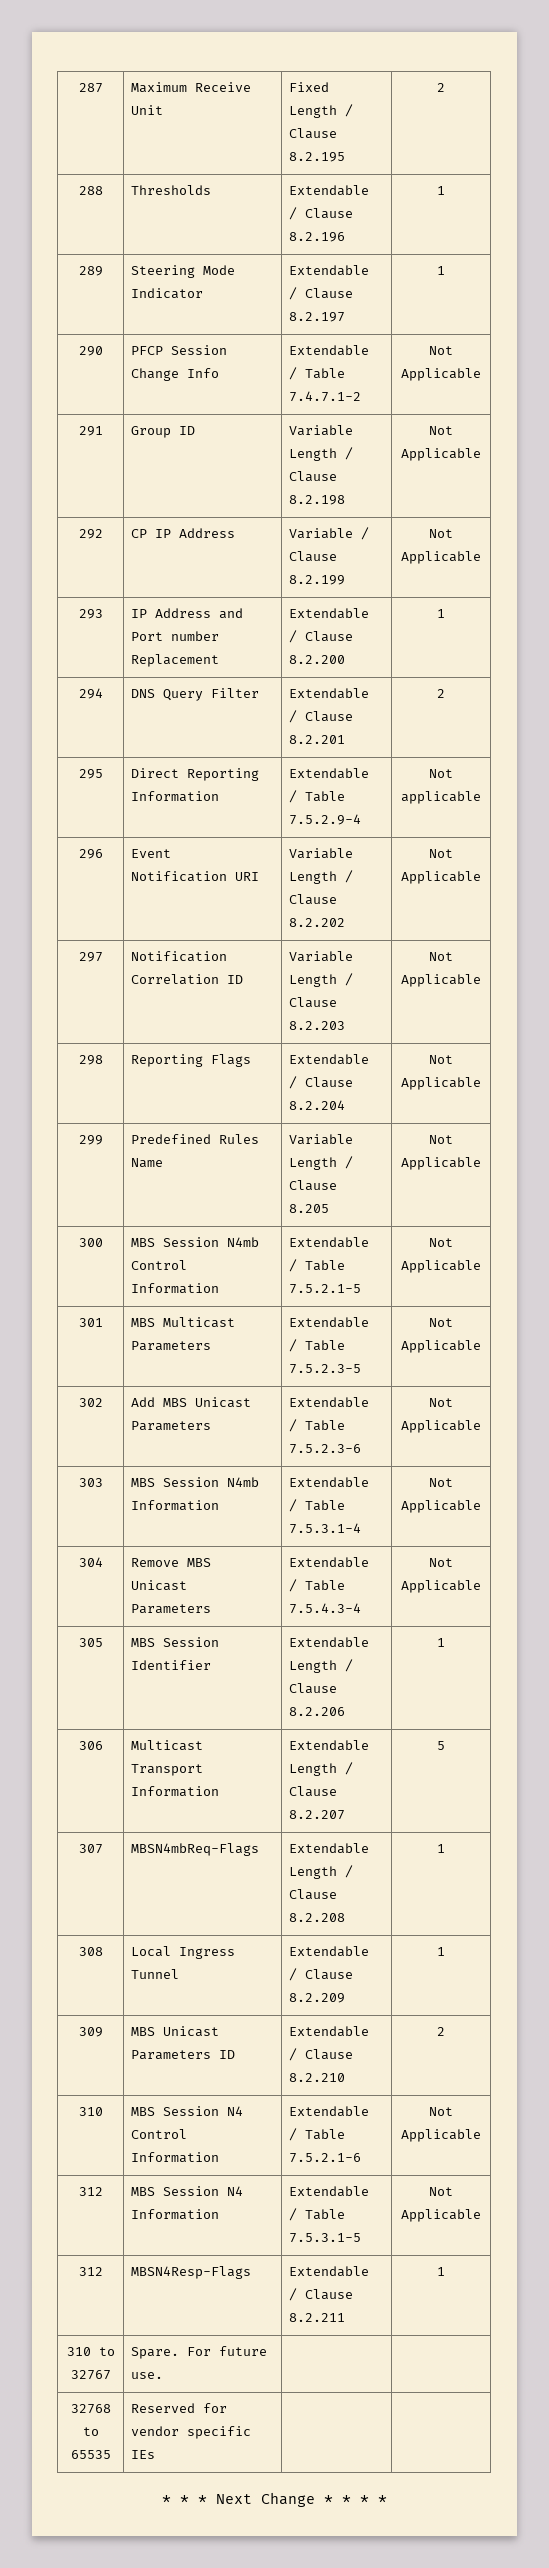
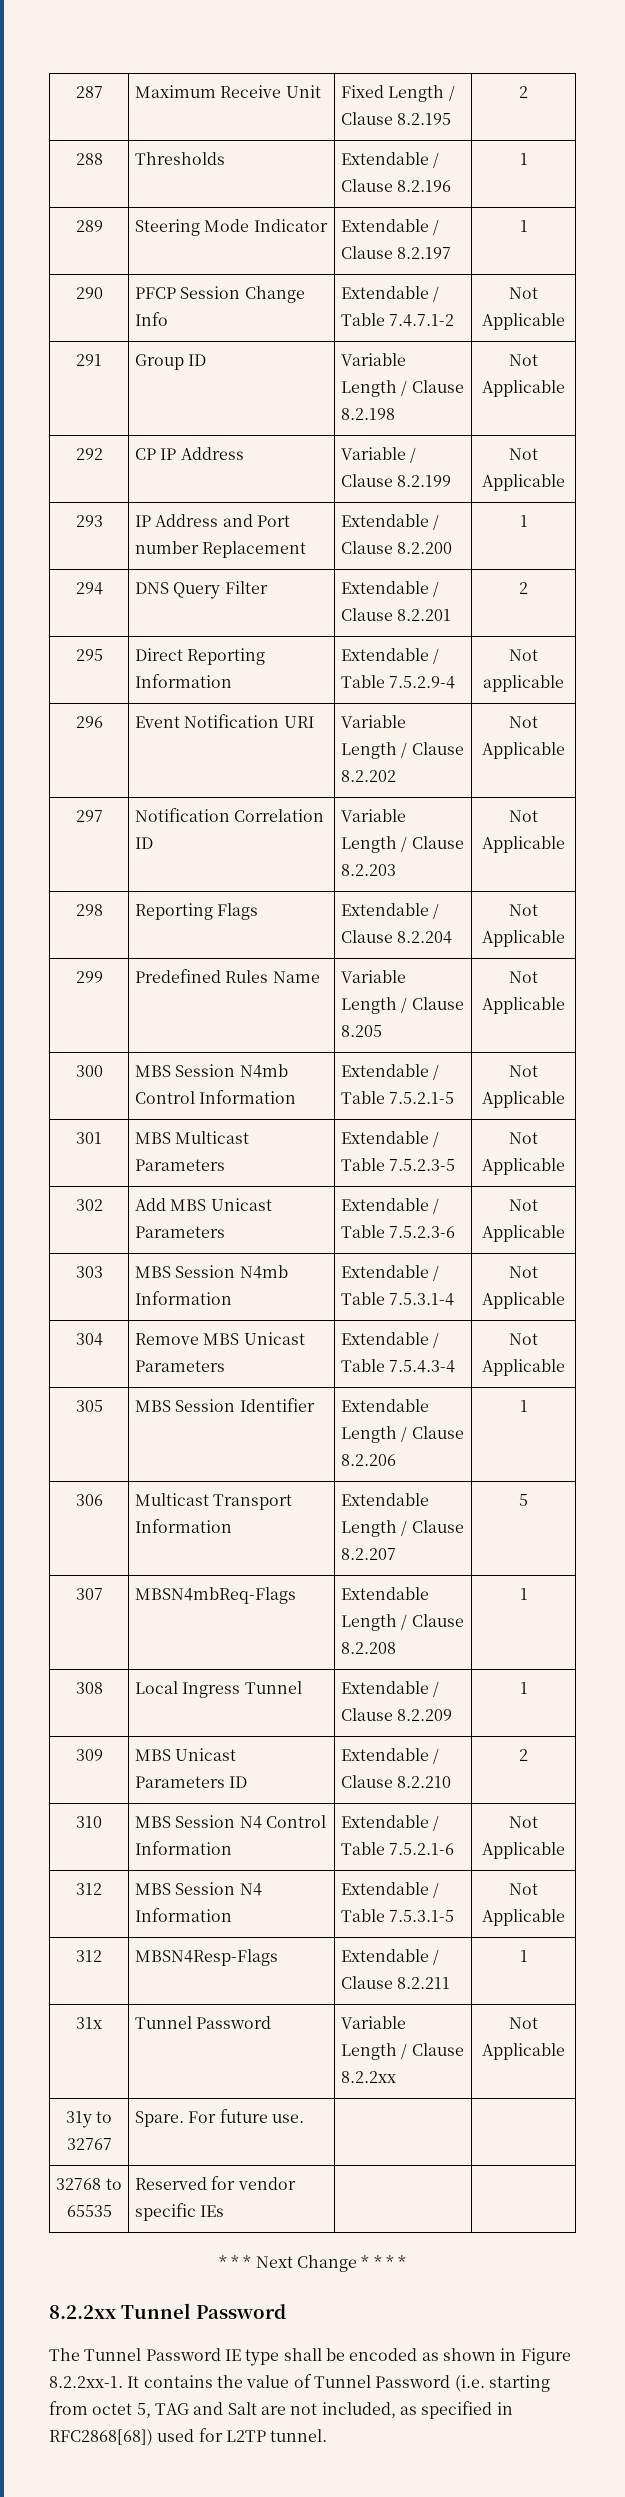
- 310 to 32767 | Spare. For future use. | |
+ 31x | Tunnel Password | Variable Length / Clause 8.2.2xx | Not Applicable
+ 31y to 32767 | Spare. For future use. | |
+ 8.2.2xx Tunnel Password
+ The Tunnel Password IE type shall be encoded as shown in Figure 8.2.2xx-1. It contains the value of Tunnel Password (i.e. starting from octet 5, TAG and Salt are not included, as specified in RFC2868[68]) used for L2TP tunnel.

